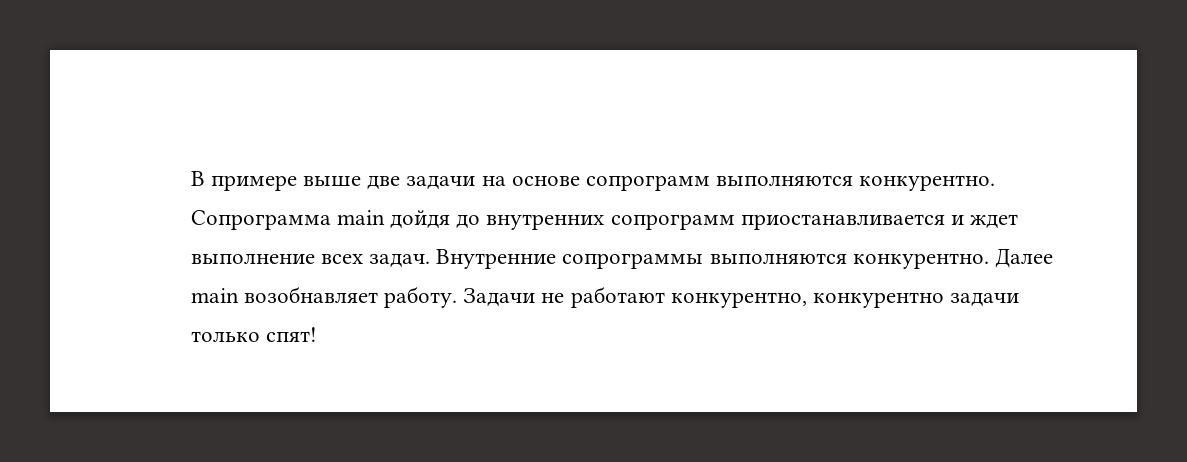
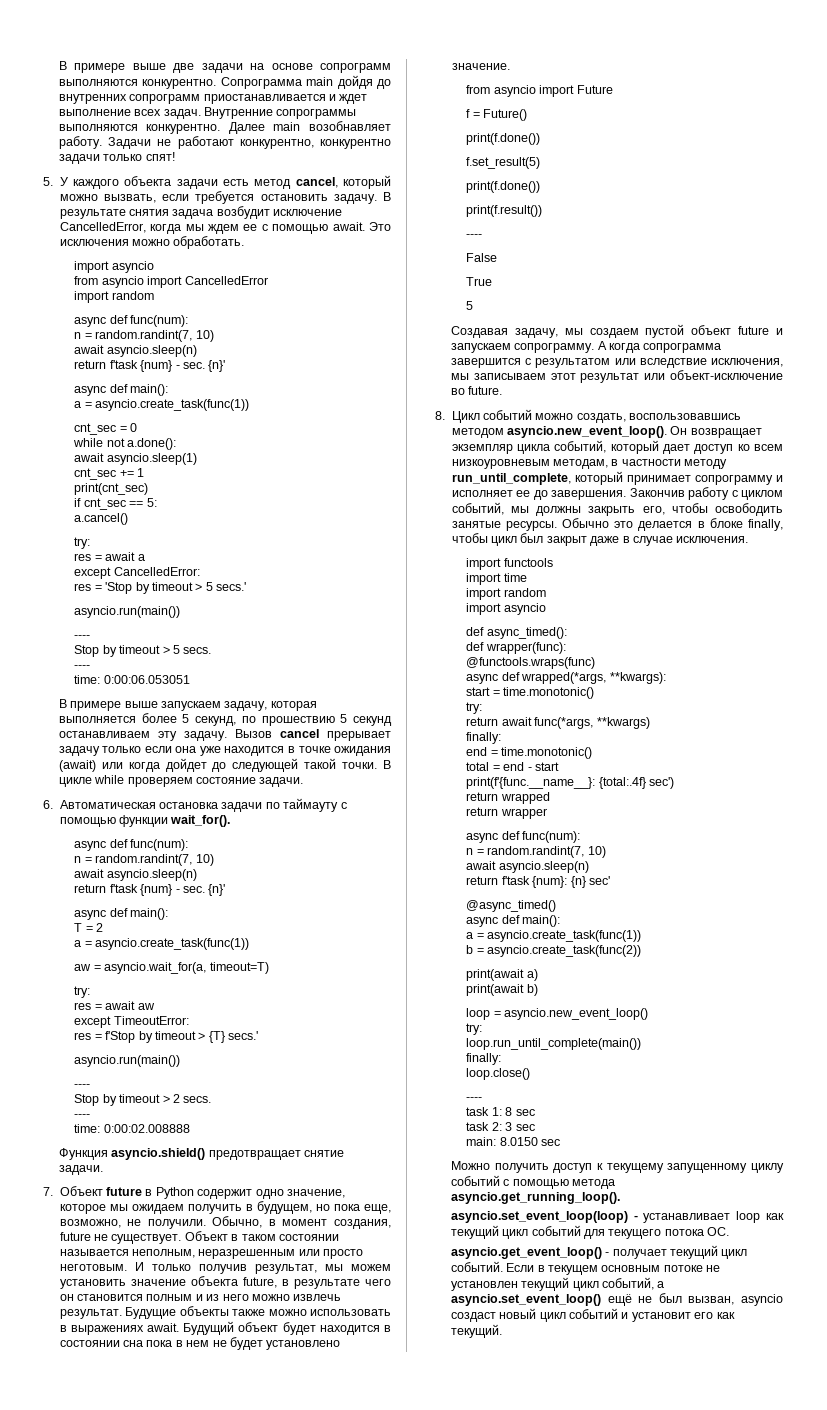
+ 5. У каждого объекта задачи есть метод cancel, который можно вызвать, если требуется остановить задачу. В результате снятия задача возбудит исключение CancelledError, когда мы ждем ее с помощью await. Это исключения можно обработать.
+ import asyncio
+ from asyncio import CancelledError
+ import random
+ async def func(num):
+ n = random.randint(7, 10)
+ await asyncio.sleep(n)
+ return f'task {num} - sec. {n}'
+ async def main():
+ a = asyncio.create_task(func(1))
+ cnt_sec = 0
+ while not a.done():
+ await asyncio.sleep(1)
+ cnt_sec += 1
+ print(cnt_sec)
+ if cnt_sec == 5:
+ a.cancel()
+ try:
+ res = await a
+ except CancelledError:
+ res = 'Stop by timeout > 5 secs.'
+ asyncio.run(main())
+ ----
+ Stop by timeout > 5 secs.
+ ----
+ time: 0:00:06.053051
+ В примере выше запускаем задачу, которая выполняется более 5 секунд, по прошествию 5 секунд останавливаем эту задачу. Вызов cancel прерывает задачу только если она уже находится в точке ожидания (await) или когда дойдет до следующей такой точки. В цикле while проверяем состояние задачи.
+ 6. Автоматическая остановка задачи по таймауту с помощью функции wait_for().
+ async def func(num):
+ n = random.randint(7, 10)
+ await asyncio.sleep(n)
+ return f'task {num} - sec. {n}'
+ async def main():
+ T = 2
+ a = asyncio.create_task(func(1))
+ aw = asyncio.wait_for(a, timeout=T)
+ try:
+ res = await aw
+ except TimeoutError:
+ res = f'Stop by timeout > {T} secs.'
+ asyncio.run(main())
+ ----
+ Stop by timeout > 2 secs.
+ ----
+ time: 0:00:02.008888
+ Функция asyncio.shield() предотвращает снятие задачи.
+ 7. Объект future в Python содержит одно значение, которое мы ожидаем получить в будущем, но пока еще, возможно, не получили. Обычно, в момент создания, future не существует. Объект в таком состоянии называется неполным, неразрешенным или просто неготовым. И только получив результат, мы можем установить значение объекта future, в результате чего он становится полным и из него можно извлечь результат. Будущие объекты также можно использовать в выражениях await. Будущий объект будет находится в состоянии сна пока в нем не будет установлено значение.
+ from asyncio import Future
+ f = Future()
+ print(f.done())
+ f.set_result(5)
+ print(f.done())
+ print(f.result())
+ ----
+ False
+ True
+ 5
+ Создавая задачу, мы создаем пустой объект future и запускаем сопрограмму. А когда сопрограмма завершится с результатом или вследствие исключения, мы записываем этот результат или объект-исключение во future.
+ 8. Цикл событий можно создать, воспользовавшись методом asyncio.new_event_loop(). Он возвращает экземпляр цикла событий, который дает доступ ко всем низкоуровневым методам, в частности методу run_until_complete, который принимает сопрограмму и исполняет ее до завершения. Закончив работу с циклом событий, мы должны закрыть его, чтобы освободить занятые ресурсы. Обычно это делается в блоке finally, чтобы цикл был закрыт даже в случае исключения.
+ import functools
+ import time
+ import random
+ import asyncio
+ def async_timed():
+ def wrapper(func):
+ @functools.wraps(func)
+ async def wrapped(*args, **kwargs):
+ start = time.monotonic()
+ try:
+ return await func(*args, **kwargs)
+ finally:
+ end = time.monotonic()
+ total = end - start
+ print(f'{func.__name__}: {total:.4f} sec')
+ return wrapped
+ return wrapper
+ async def func(num):
+ n = random.randint(7, 10)
+ await asyncio.sleep(n)
+ return f'task {num}: {n} sec'
+ @async_timed()
+ async def main():
+ a = asyncio.create_task(func(1))
+ b = asyncio.create_task(func(2))
+ print(await a)
+ print(await b)
+ loop = asyncio.new_event_loop()
+ try:
+ loop.run_until_complete(main())
+ finally:
+ loop.close()
+ ----
+ task 1: 8 sec
+ task 2: 3 sec
+ main: 8.0150 sec
+ Можно получить доступ к текущему запущенному циклу событий с помощью метода asyncio.get_running_loop().
+ asyncio.set_event_loop(loop) - устанавливает loop как текущий цикл событий для текущего потока ОС.
+ asyncio.get_event_loop() - получает текущий цикл событий. Если в текущем основным потоке не установлен текущий цикл событий, а asyncio.set_event_loop() ещё не был вызван, asyncio создаст новый цикл событий и установит его как текущий.

